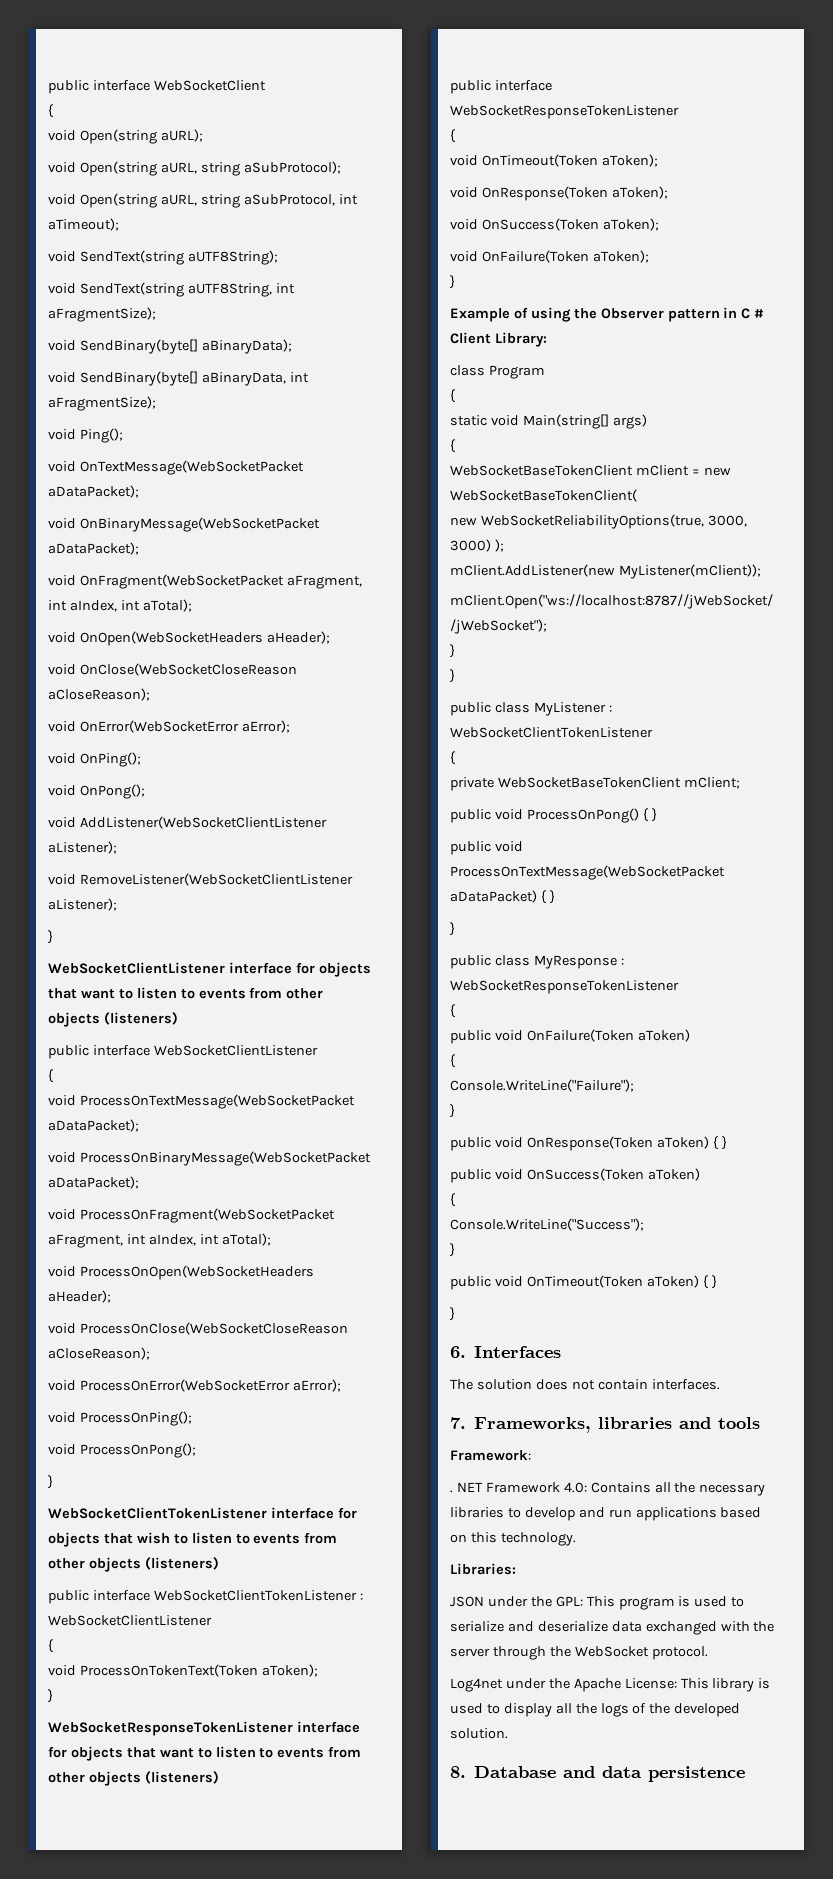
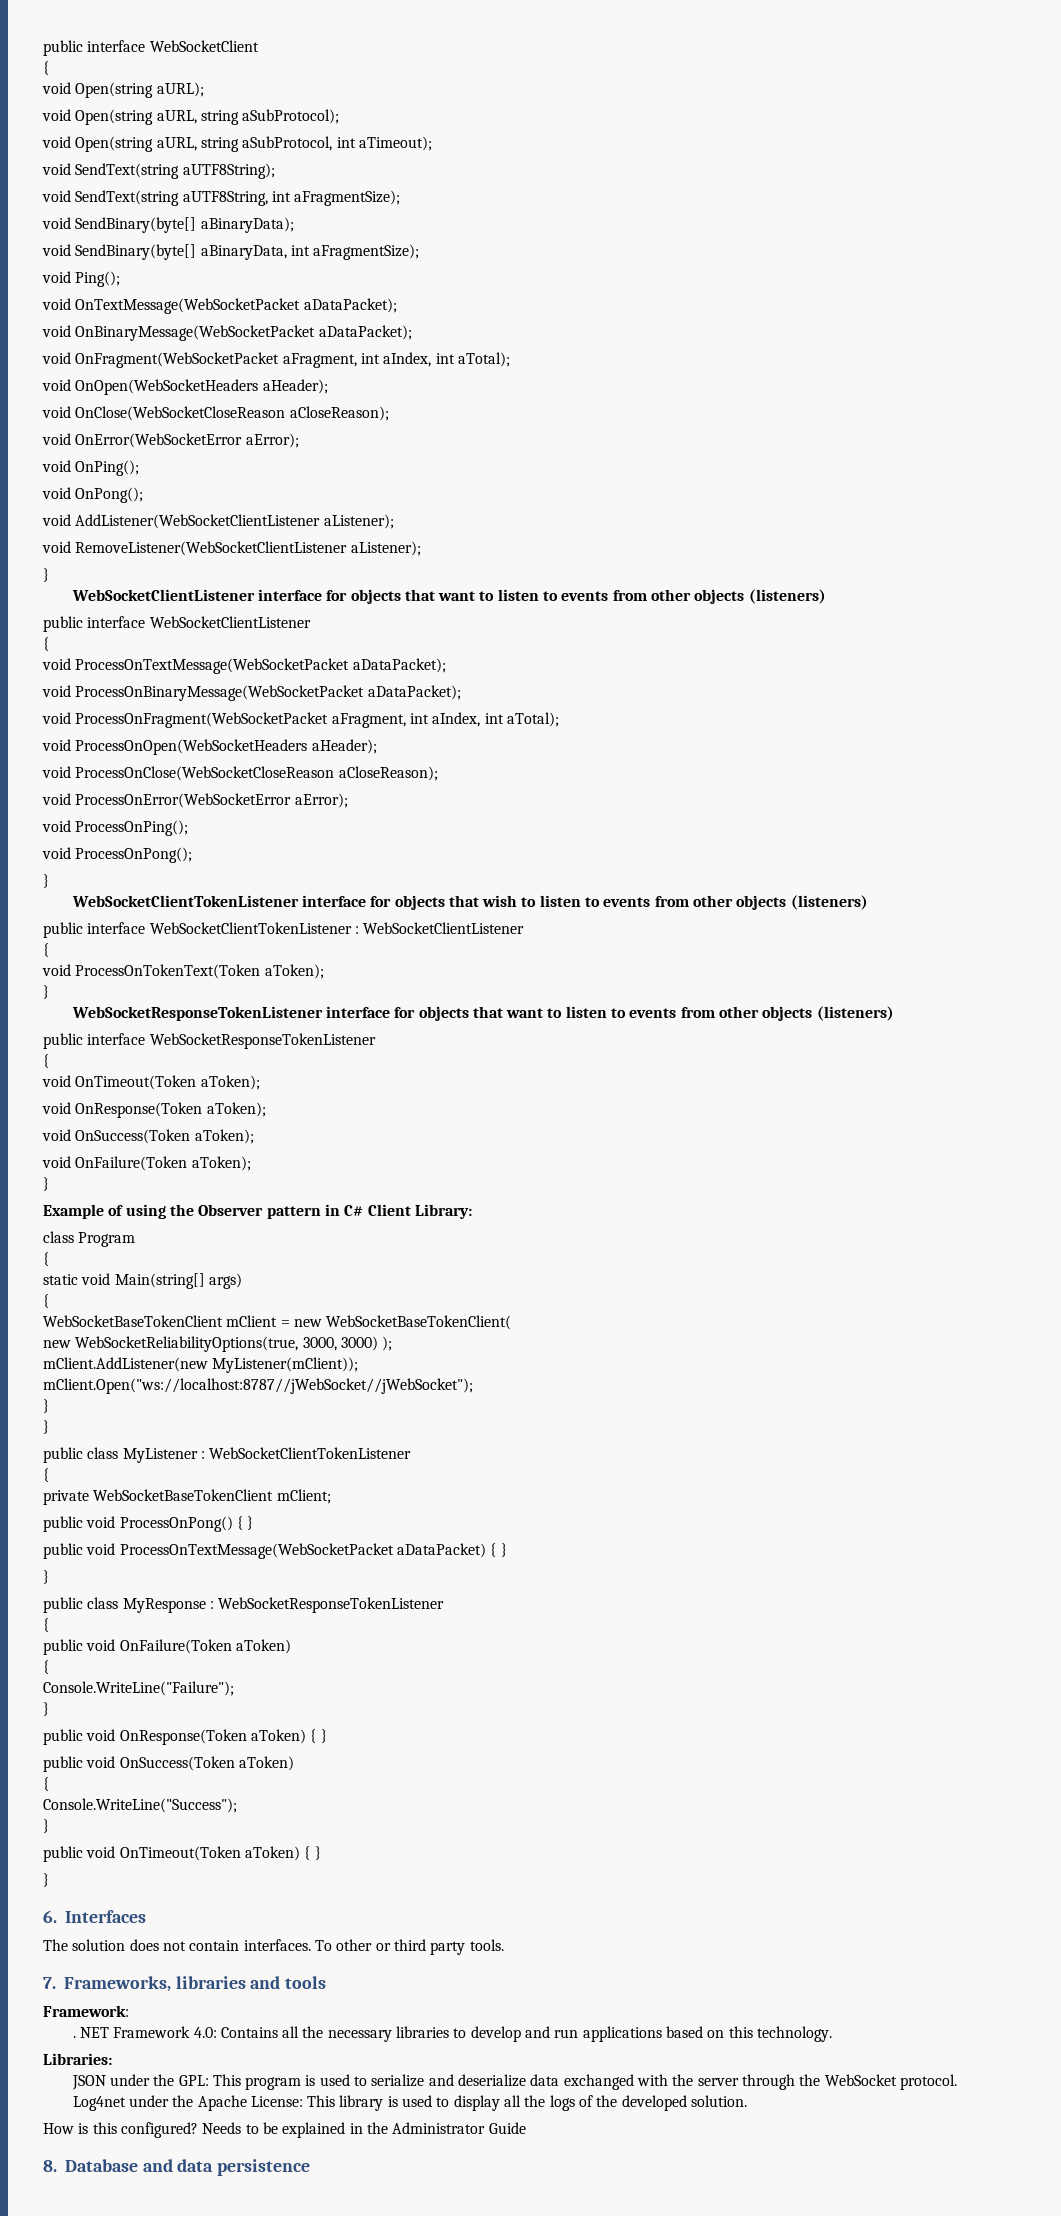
- Example of using the Observer pattern in C # Client Library:
+ Example of using the Observer pattern in C# Client Library:
+ To other or third party tools.
+ How is this configured? Needs to be explained in the Administrator Guide

